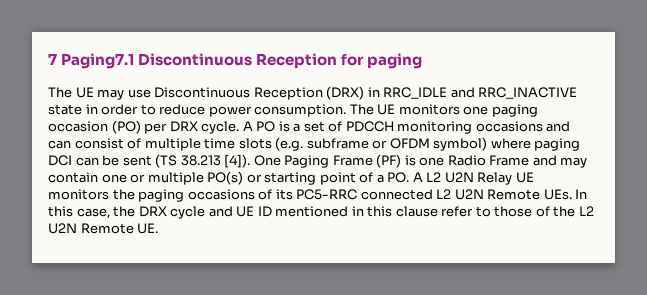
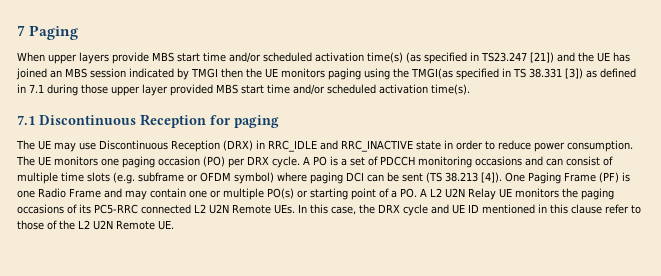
- 7 Paging7.1 Discontinuous Reception for paging
+ 7 Paging
+ When upper layers provide MBS start time and/or scheduled activation time(s) (as specified in TS23.247 [21]) and the UE has joined an MBS session indicated by TMGI then the UE monitors paging using the TMGI(as specified in TS 38.331 [3]) as defined in 7.1 during those upper layer provided MBS start time and/or scheduled activation time(s).
+ 7.1 Discontinuous Reception for paging

